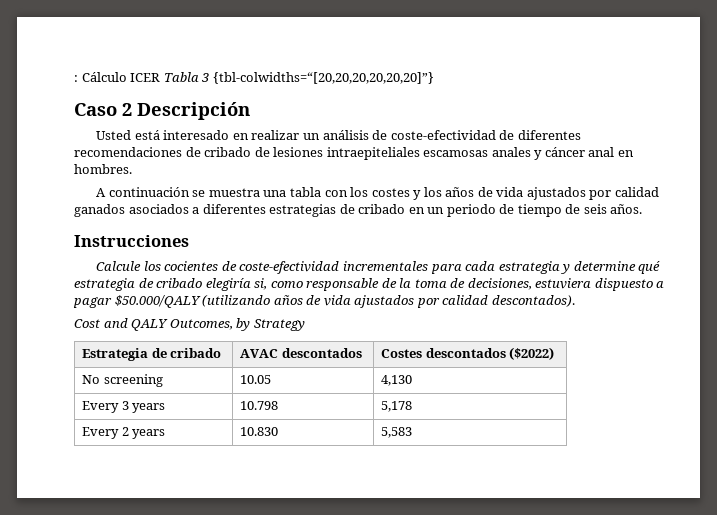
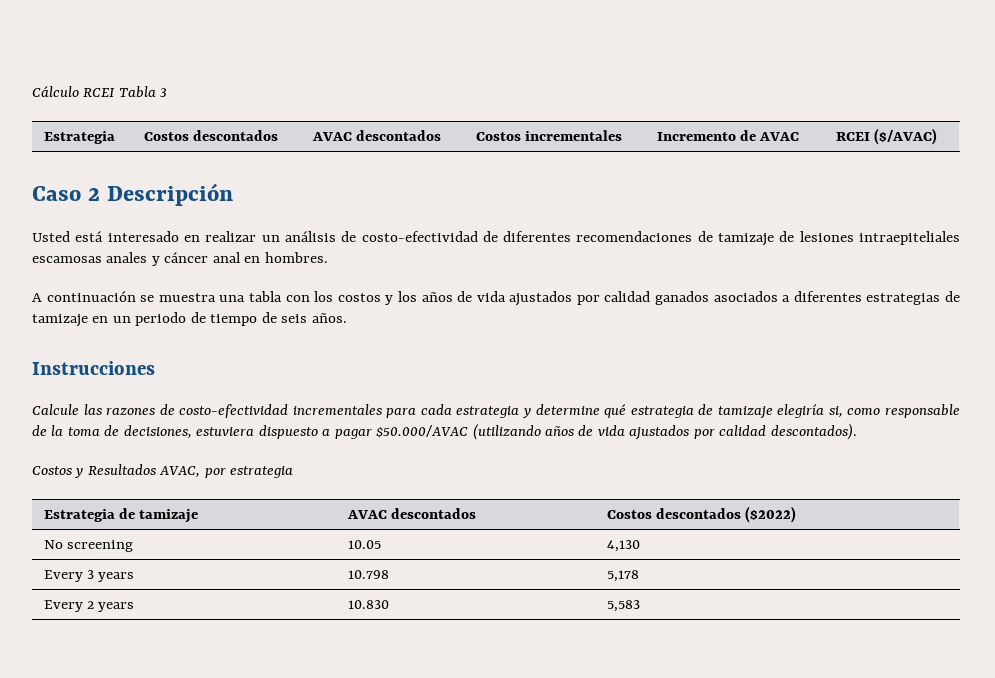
- : Cálculo ICER Tabla 3 {tbl-colwidths=“[20,20,20,20,20,20]”}
+ Cálculo RCEI Tabla 3
+ Estrategia | Costos descontados | AVAC descontados | Costos incrementales | Incremento de AVAC | RCEI ($/AVAC)
- Usted está interesado en realizar un análisis de coste-efectividad de diferentes recomendaciones de cribado de lesiones intraepiteliales escamosas anales y cáncer anal en hombres.
+ Usted está interesado en realizar un análisis de costo-efectividad de diferentes recomendaciones de tamizaje de lesiones intraepiteliales escamosas anales y cáncer anal en hombres.
- A continuación se muestra una tabla con los costes y los años de vida ajustados por calidad ganados asociados a diferentes estrategias de cribado en un periodo de tiempo de seis años.
+ A continuación se muestra una tabla con los costos y los años de vida ajustados por calidad ganados asociados a diferentes estrategias de tamizaje en un periodo de tiempo de seis años.
- Calcule los cocientes de coste-efectividad incrementales para cada estrategia y determine qué estrategia de cribado elegiría si, como responsable de la toma de decisiones, estuviera dispuesto a pagar $50.000/QALY (utilizando años de vida ajustados por calidad descontados).
+ Calcule las razones de costo-efectividad incrementales para cada estrategia y determine qué estrategia de tamizaje elegiría si, como responsable de la toma de decisiones, estuviera dispuesto a pagar $50.000/AVAC (utilizando años de vida ajustados por calidad descontados).
- Cost and QALY Outcomes, by Strategy
+ Costos y Resultados AVAC, por estrategia
- Estrategia de cribado | AVAC descontados | Costes descontados ($2022)
+ Estrategia de tamizaje | AVAC descontados | Costos descontados ($2022)

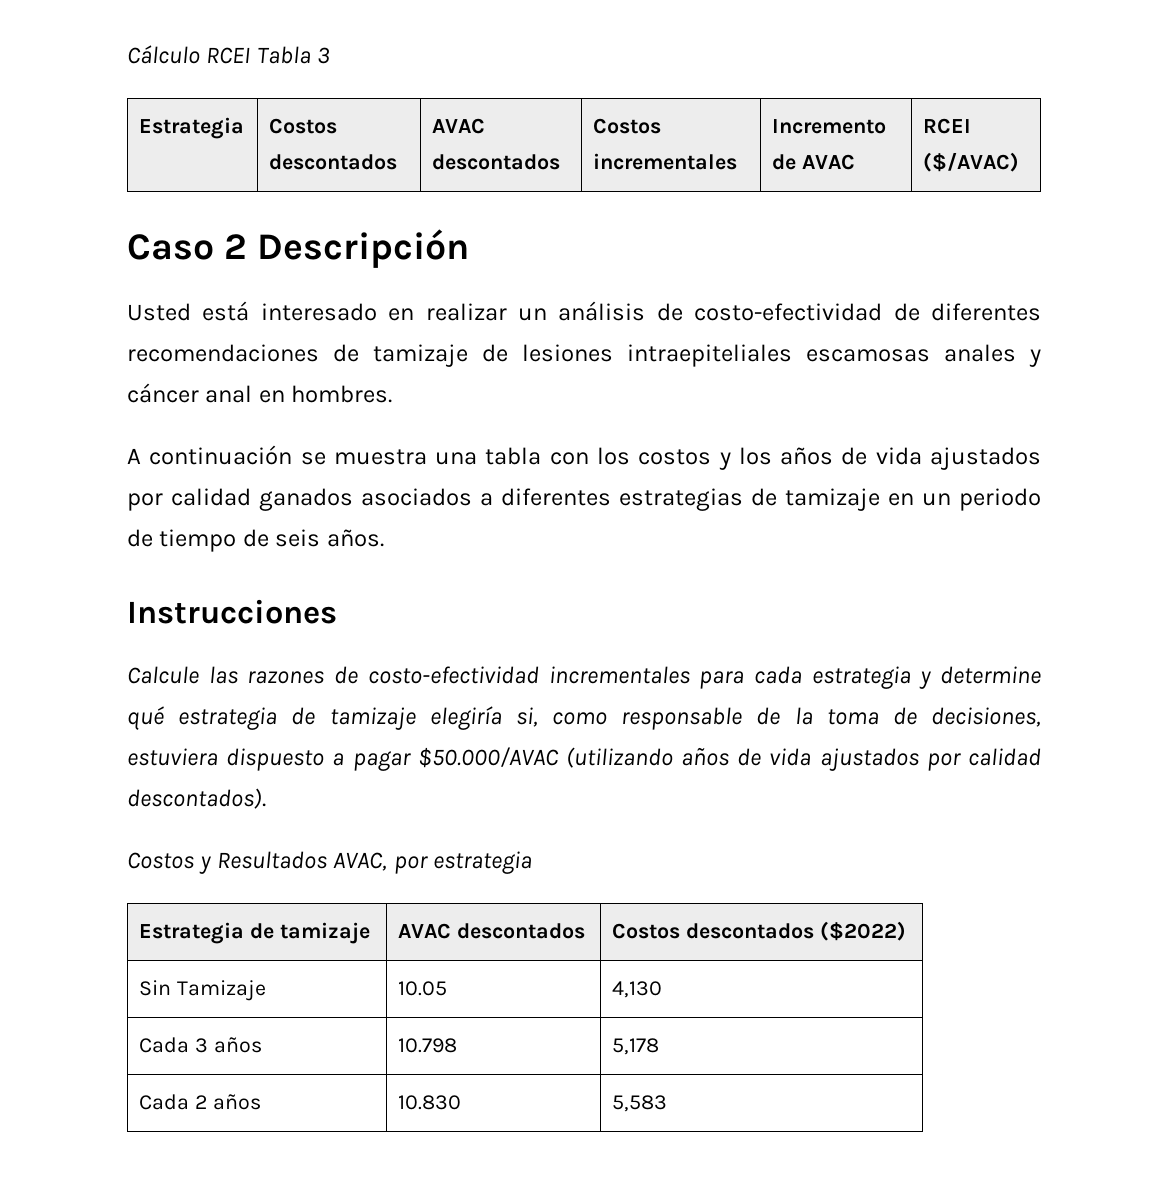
- No screening | 10.05 | 4,130
+ Sin Tamizaje | 10.05 | 4,130
- Every 3 years | 10.798 | 5,178
+ Cada 3 años | 10.798 | 5,178
- Every 2 years | 10.830 | 5,583
+ Cada 2 años | 10.830 | 5,583

